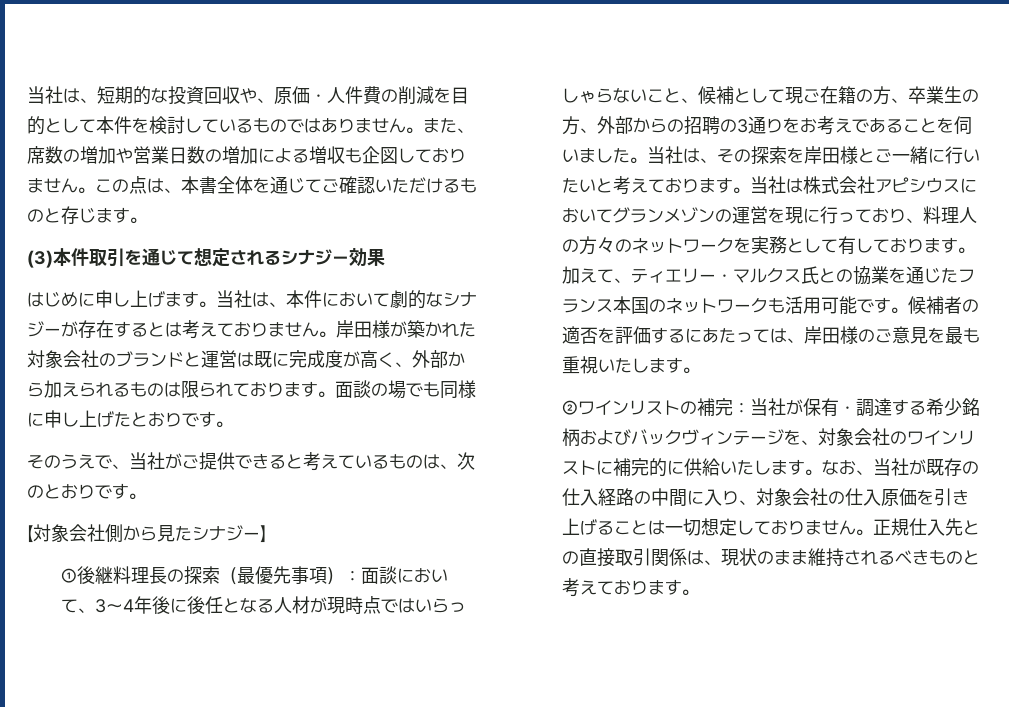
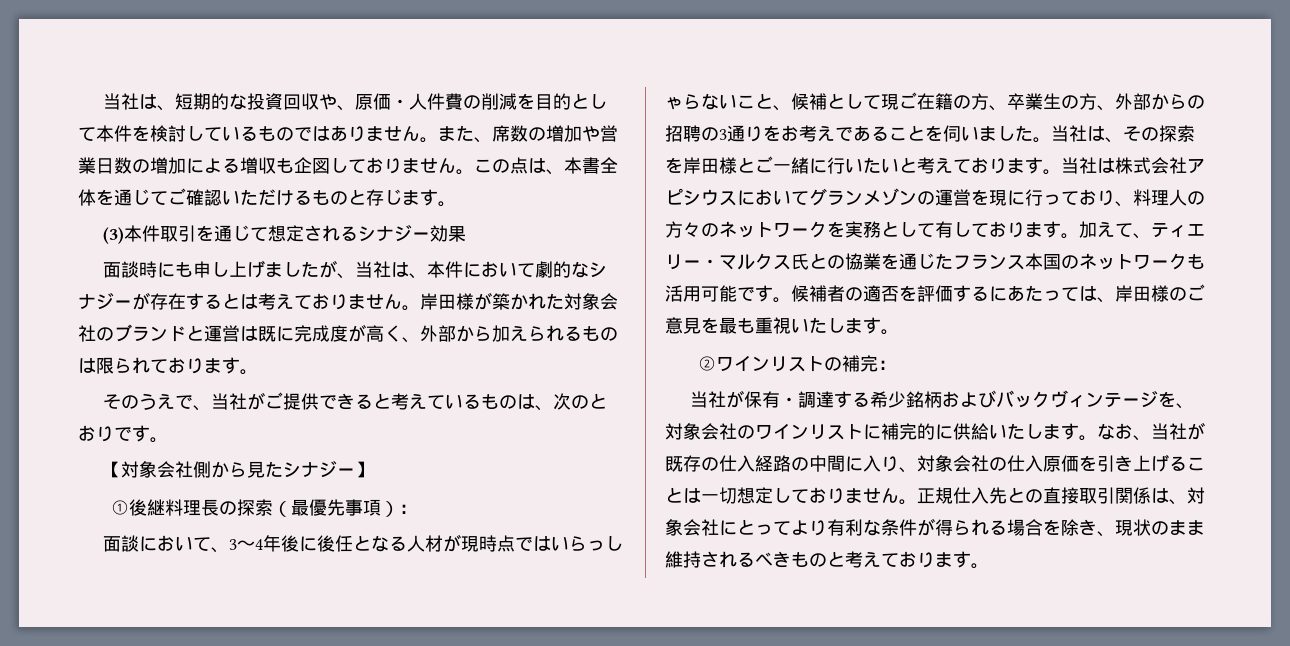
- はじめに申し上げます。当社は、本件において劇的なシナジーが存在するとは考えておりません。
+ 面談時にも申し上げましたが、当社は、本件において劇的なシナジーが存在するとは考えておりません。
- 面談の場でも同様に申し上げたとおりです。
- ①後継料理長の探索（最優先事項）：面談において、3〜4年後に後任となる人材が現時点ではいらっしゃらないこと、候補として現ご在籍の方、卒業生の方、外部からの招聘の3通りをお考えであることを伺いました。
+ ①後継料理長の探索（最優先事項）：
+ 面談において、3〜4年後に後任となる人材が現時点ではいらっしゃらないこと、候補として現ご在籍の方、卒業生の方、外部からの招聘の3通りをお考えであることを伺いました。
- ②ワインリストの補完：当社が保有・調達する希少銘柄およびバックヴィンテージを、対象会社のワインリストに補完的に供給いたします。
+ ②ワインリストの補完：
+ 当社が保有・調達する希少銘柄およびバックヴィンテージを、対象会社のワインリストに補完的に供給いたします。
- 正規仕入先との直接取引関係は、現状のまま維持されるべきものと考えております。
+ 正規仕入先との直接取引関係は、対象会社にとってより有利な条件が得られる場合を除き、現状のまま維持されるべきものと考えております。

